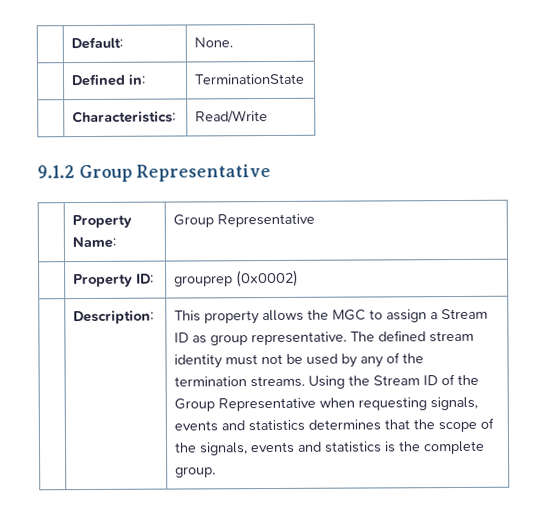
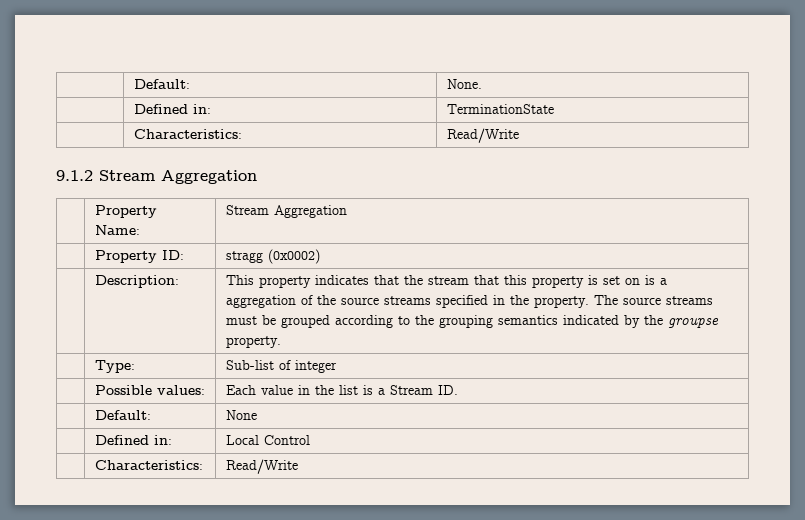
- 9.1.2 Group Representative
+ 9.1.2 Stream Aggregation
- | Property Name: | Group Representative
+ | Property Name: | Stream Aggregation
- | Property ID: | grouprep (0x0002)
+ | Property ID: | stragg (0x0002)
- This property allows the MGC to assign a Stream ID as group representative. The defined stream identity must not be used by any of the termination streams. Using the Stream ID of the Group Representative when requesting signals, events and statistics determines that the scope of the signals, events and statistics is the complete group.
+ This property indicates that the stream that this property is set on is a aggregation of the source streams specified in the property. The source streams must be grouped according to the grouping semantics indicated by the groupse property.
+ | Type: | Sub-list of integer
+ | Possible values: | Each value in the list is a Stream ID.
+ | Default: | None
+ | Defined in: | Local Control
+ | Characteristics: | Read/Write

